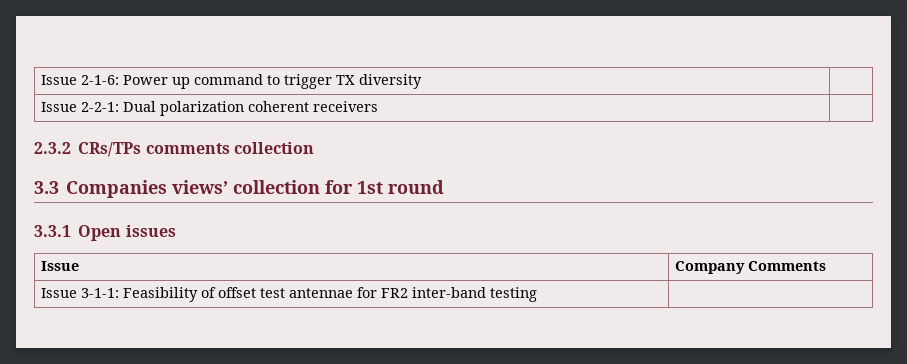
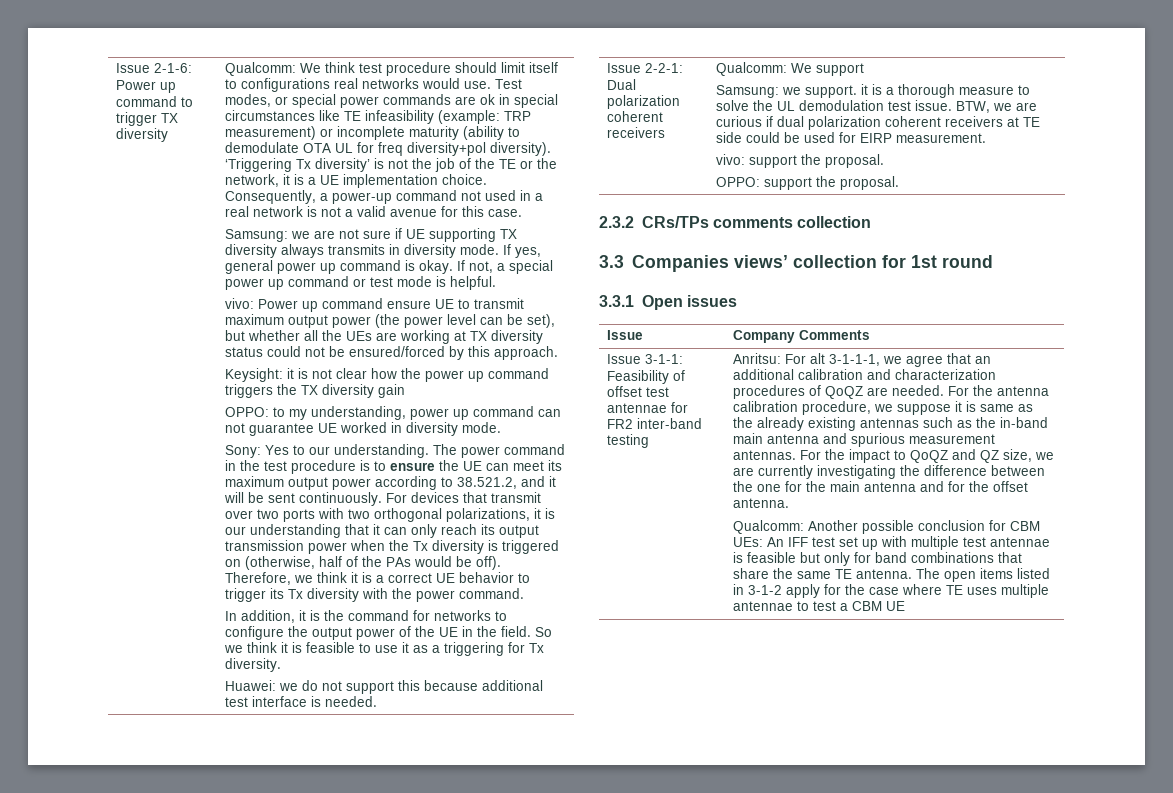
+ Qualcomm: We think test procedure should limit itself to configurations real networks would use. Test modes, or special power commands are ok in special circumstances like TE infeasibility (example: TRP measurement) or incomplete maturity (ability to demodulate OTA UL for freq diversity+pol diversity). ‘Triggering Tx diversity’ is not the job of the TE or the network, it is a UE implementation choice. Consequently, a power-up command not used in a real network is not a valid avenue for this case.
+ Samsung: we are not sure if UE supporting TX diversity always transmits in diversity mode. If yes, general power up command is okay. If not, a special power up command or test mode is helpful.
+ vivo: Power up command ensure UE to transmit maximum output power (the power level can be set), but whether all the UEs are working at TX diversity status could not be ensured/forced by this approach.
+ Keysight: it is not clear how the power up command triggers the TX diversity gain
+ OPPO: to my understanding, power up command can not guarantee UE worked in diversity mode.
+ Sony: Yes to our understanding. The power command in the test procedure is to ensure the UE can meet its maximum output power according to 38.521.2, and it will be sent continuously. For devices that transmit over two ports with two orthogonal polarizations, it is our understanding that it can only reach its output transmission power when the Tx diversity is triggered on (otherwise, half of the PAs would be off). Therefore, we think it is a correct UE behavior to trigger its Tx diversity with the power command.
+ In addition, it is the command for networks to configure the output power of the UE in the field. So we think it is feasible to use it as a triggering for Tx diversity.
+ Huawei: we do not support this because additional test interface is needed.
+ Qualcomm: We support
+ Samsung: we support. it is a thorough measure to solve the UL demodulation test issue. BTW, we are curious if dual polarization coherent receivers at TE side could be used for EIRP measurement.
+ vivo: support the proposal.
+ OPPO: support the proposal.
+ Anritsu: For alt 3-1-1-1, we agree that an additional calibration and characterization procedures of QoQZ are needed. For the antenna calibration procedure, we suppose it is same as the already existing antennas such as the in-band main antenna and spurious measurement antennas. For the impact to QoQZ and QZ size, we are currently investigating the difference between the one for the main antenna and for the offset antenna.
+ Qualcomm: Another possible conclusion for CBM UEs: An IFF test set up with multiple test antennae is feasible but only for band combinations that share the same TE antenna. The open items listed in 3-1-2 apply for the case where TE uses multiple antennae to test a CBM UE

